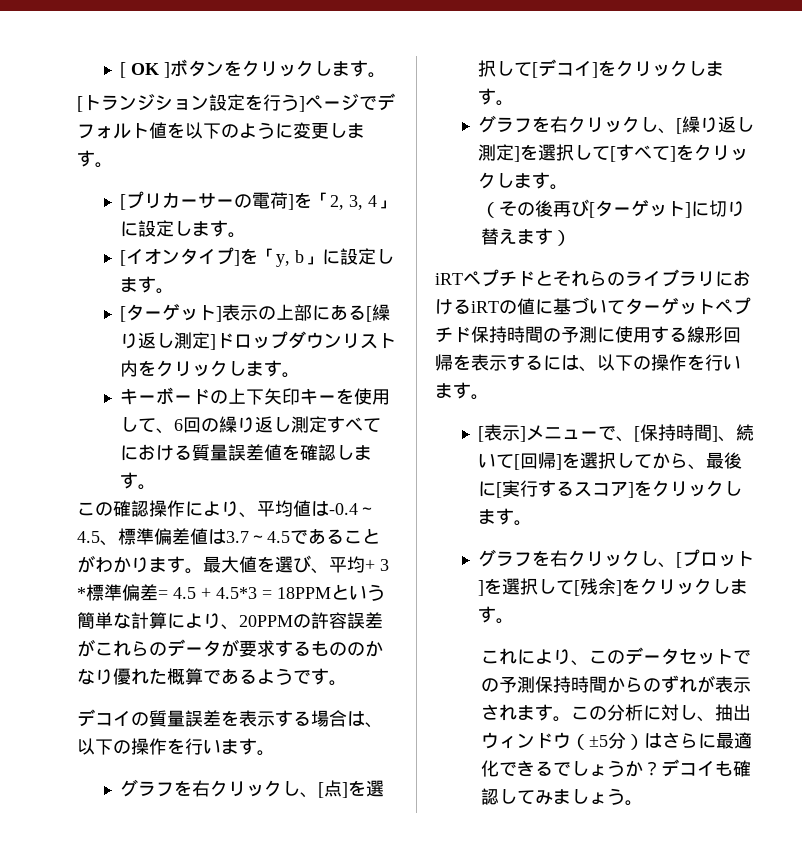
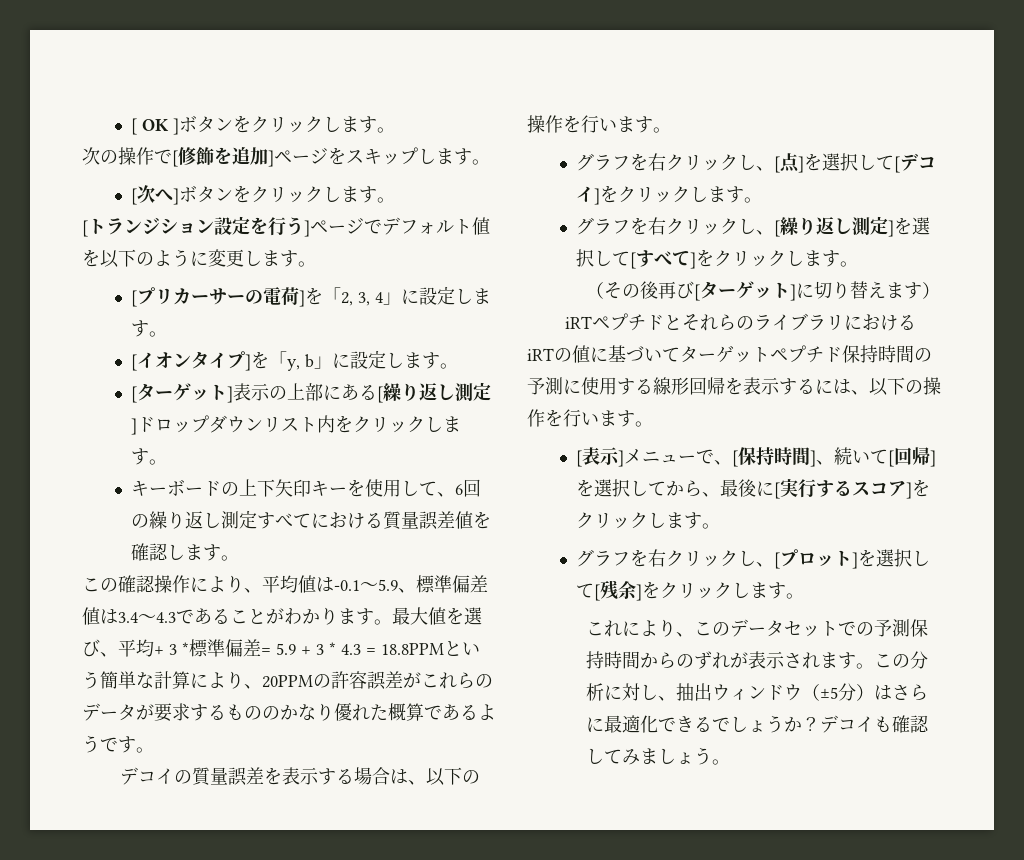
+ 次の操作で[修飾を追加]ページをスキップします。
+ [次へ]ボタンをクリックします。
- この確認操作により、平均値は-0.4～4.5、標準偏差値は3.7～4.5であることがわかります。
+ この確認操作により、平均値は-0.1～5.9、標準偏差値は3.4～4.3であることがわかります。
- 最大値を選び、平均+ 3 *標準偏差= 4.5 + 4.5*3 = 18PPMという簡単な計算により、20PPMの許容誤差がこれらのデータが要求するもののかなり優れた概算であるようです。
+ 最大値を選び、平均+ 3 *標準偏差= 5.9 + 3 * 4.3 = 18.8PPMという簡単な計算により、20PPMの許容誤差がこれらのデータが要求するもののかなり優れた概算であるようです。

